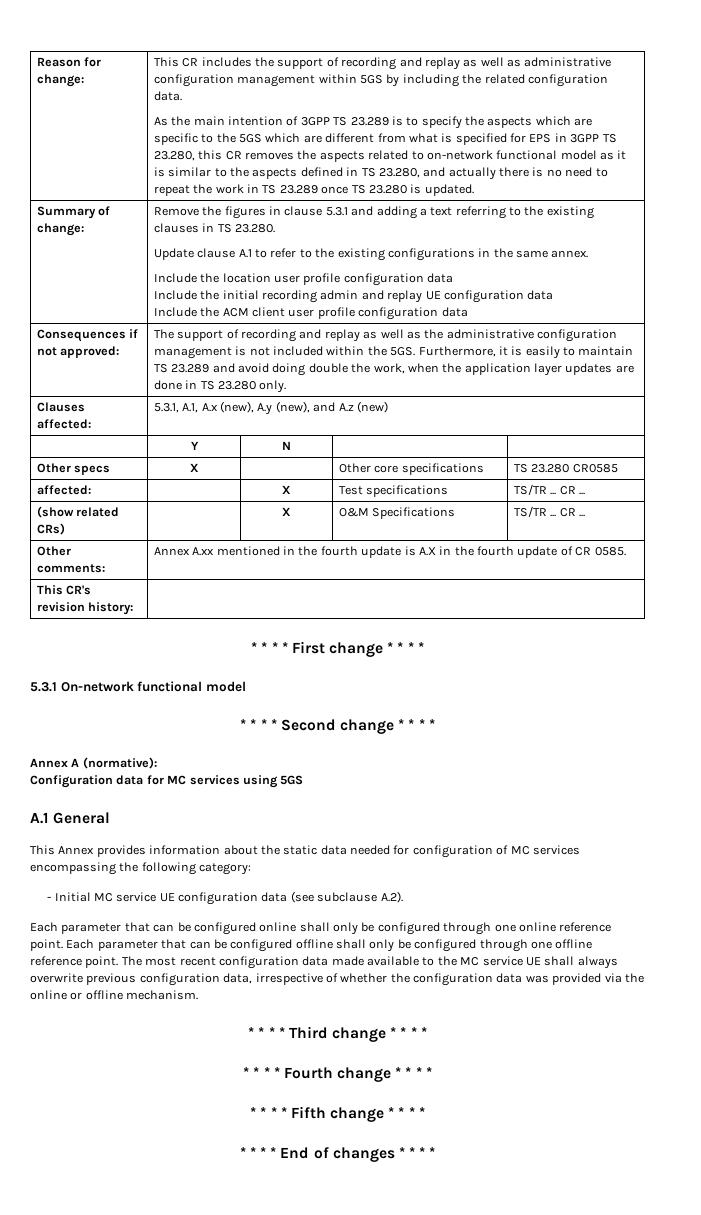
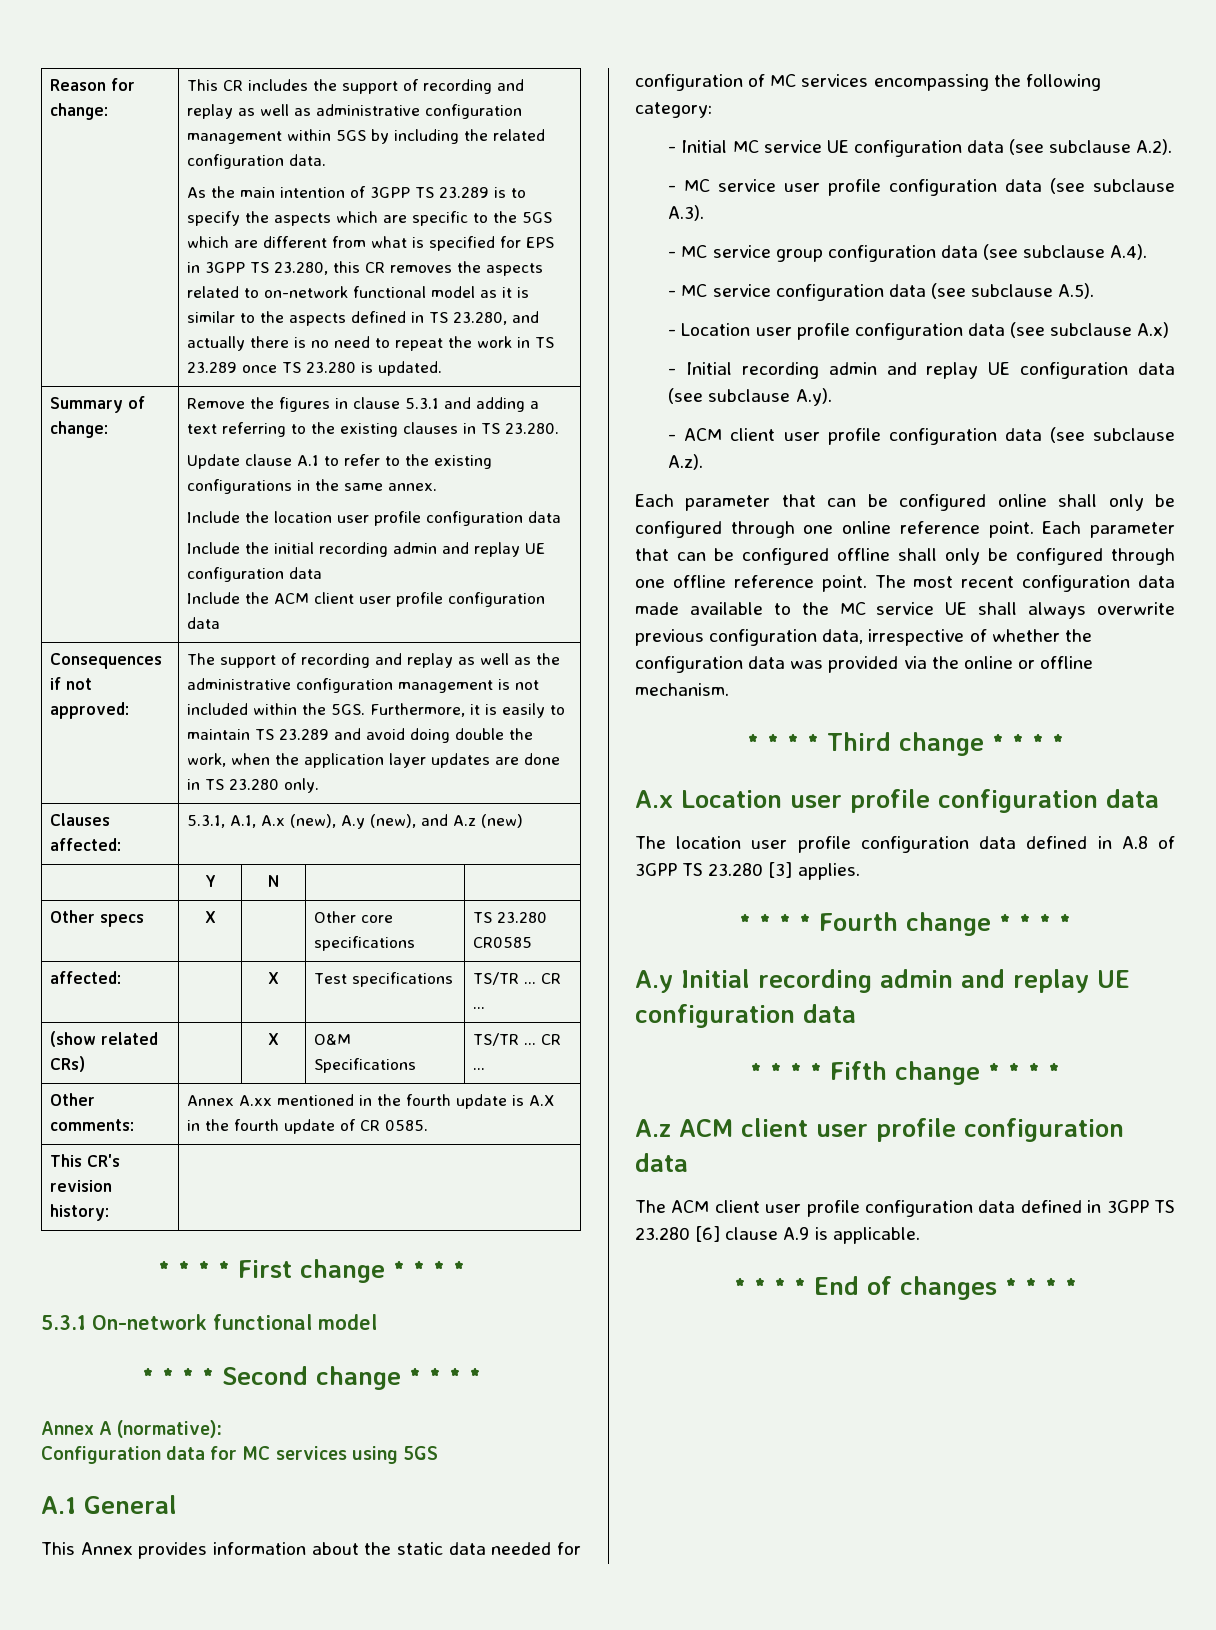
+ - MC service user profile configuration data (see subclause A.3).
+ - MC service group configuration data (see subclause A.4).
+ - MC service configuration data (see subclause A.5).
+ - Location user profile configuration data (see subclause A.x)
+ - Initial recording admin and replay UE configuration data (see subclause A.y).
+ - ACM client user profile configuration data (see subclause A.z).
+ A.x Location user profile configuration data
+ The location user profile configuration data defined in A.8 of 3GPP TS 23.280 [3] applies.
+ A.y Initial recording admin and replay UE configuration data
+ A.z ACM client user profile configuration data
+ The ACM client user profile configuration data defined in 3GPP TS 23.280 [6] clause A.9 is applicable.

